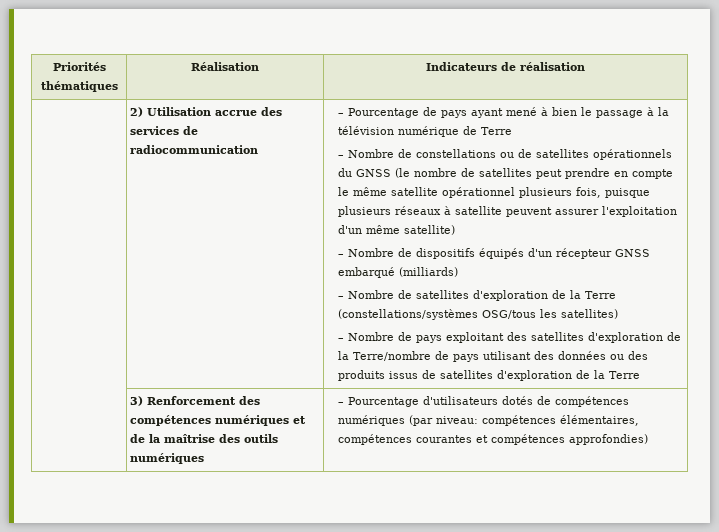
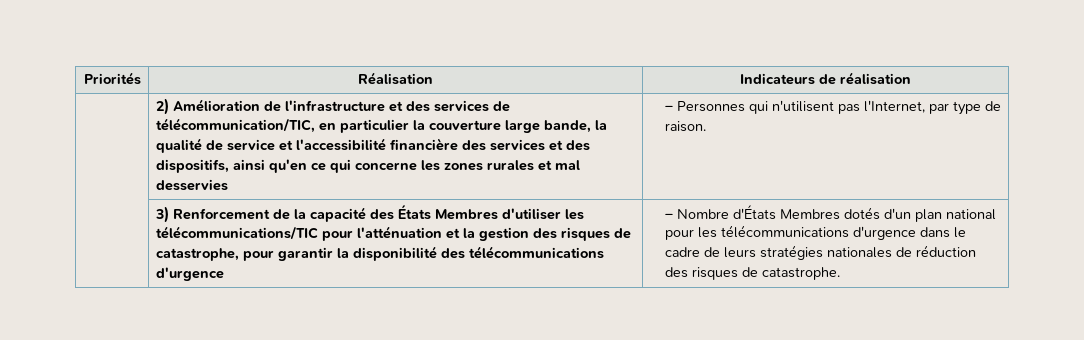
- Priorités thématiques | Réalisation | Indicateurs de réalisation
+ Priorités | Réalisation | Indicateurs de réalisation
- 2) Utilisation accrue des services de radiocommunication | – Pourcentage de pays ayant mené à bien le passage à la télévision numérique de Terre
- – Nombre de constellations ou de satellites opérationnels du GNSS (le nombre de satellites peut prendre en compte le même satellite opérationnel plusieurs fois, puisque plusieurs réseaux à satellite peuvent assurer l'exploitation d'un même satellite)
- – Nombre de dispositifs équipés d'un récepteur GNSS embarqué (milliards)
- – Nombre de satellites d'exploration de la Terre (constellations/systèmes OSG/tous les satellites)
- – Nombre de pays exploitant des satellites d'exploration de la Terre/nombre de pays utilisant des données ou des produits issus de satellites d'exploration de la Terre
- | 3) Renforcement des compétences numériques et de la maîtrise des outils numériques | – Pourcentage d'utilisateurs dotés de compétences numériques (par niveau: compétences élémentaires, compétences courantes et compétences approfondies)
+ 2) Amélioration de l'infrastructure et des services de télécommunication/TIC, en particulier la couverture large bande, la qualité de service et l'accessibilité financière des services et des dispositifs, ainsi qu'en ce qui concerne les zones rurales et mal desservies | – Personnes qui n'utilisent pas l'Internet, par type de raison.
+ | 3) Renforcement de la capacité des États Membres d'utiliser les télécommunications/TIC pour l'atténuation et la gestion des risques de catastrophe, pour garantir la disponibilité des télécommunications d'urgence | – Nombre d'États Membres dotés d'un plan national pour les télécommunications d'urgence dans le cadre de leurs stratégies nationales de réduction des risques de catastrophe.

